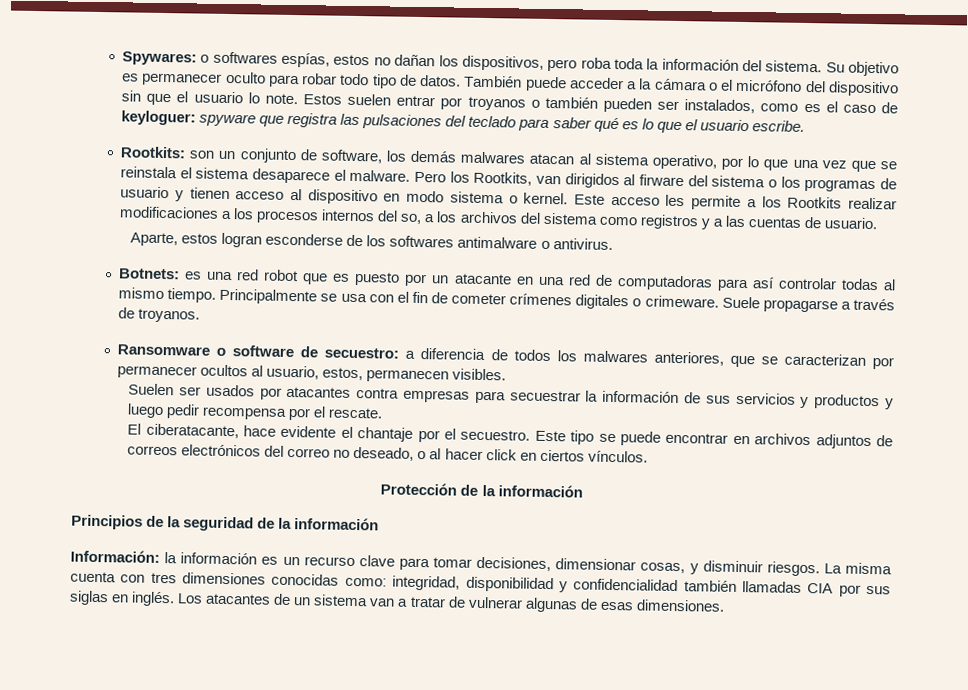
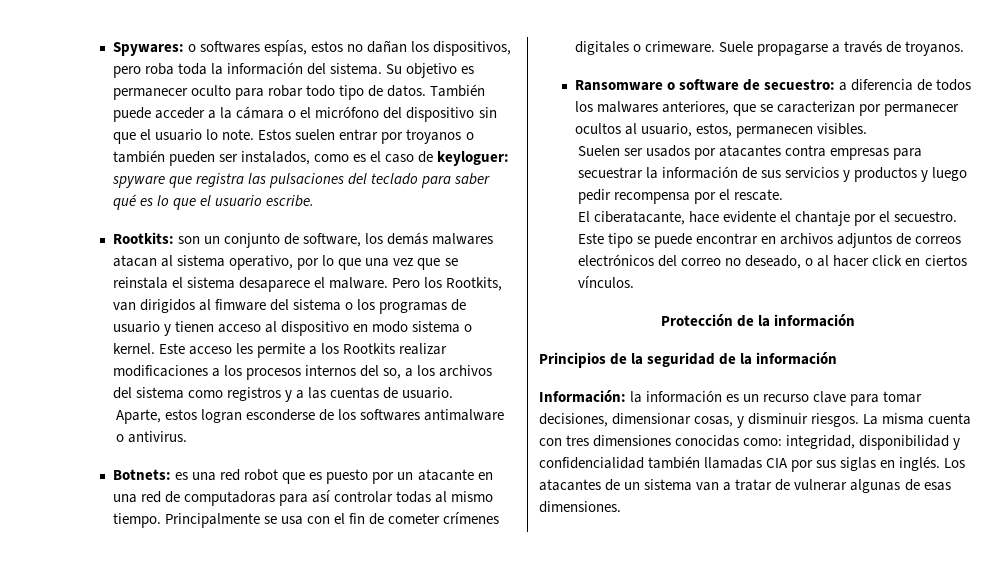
- Pero los Rootkits, van dirigidos al firware del sistema o los programas de usuario y tienen acceso al dispositivo en modo sistema o kernel.
+ Pero los Rootkits, van dirigidos al fimware del sistema o los programas de usuario y tienen acceso al dispositivo en modo sistema o kernel.

